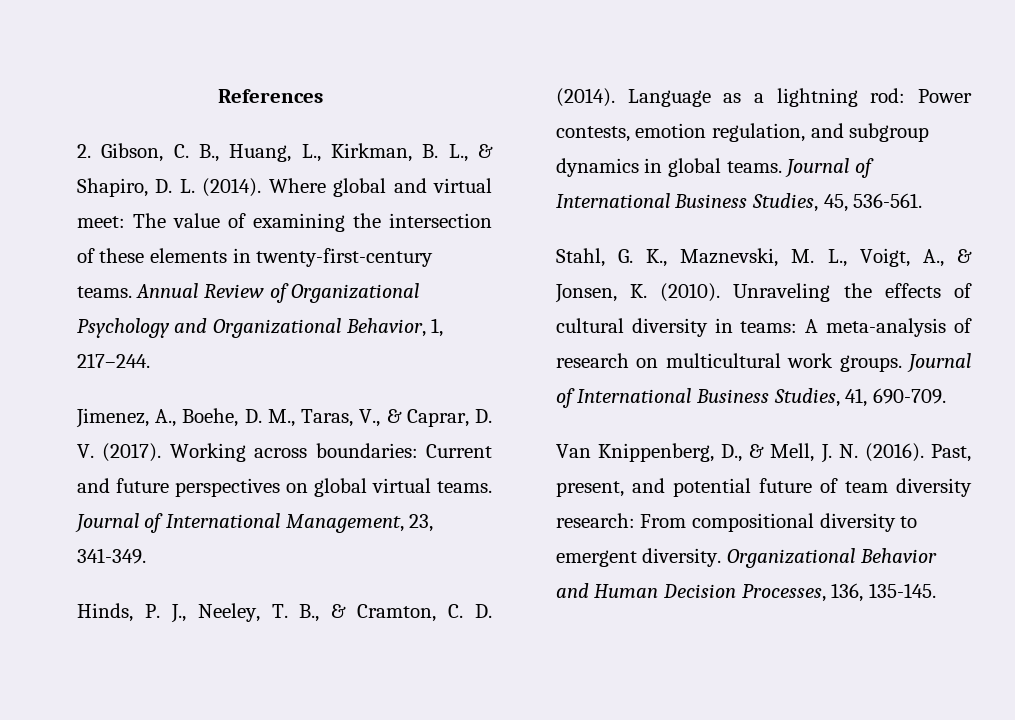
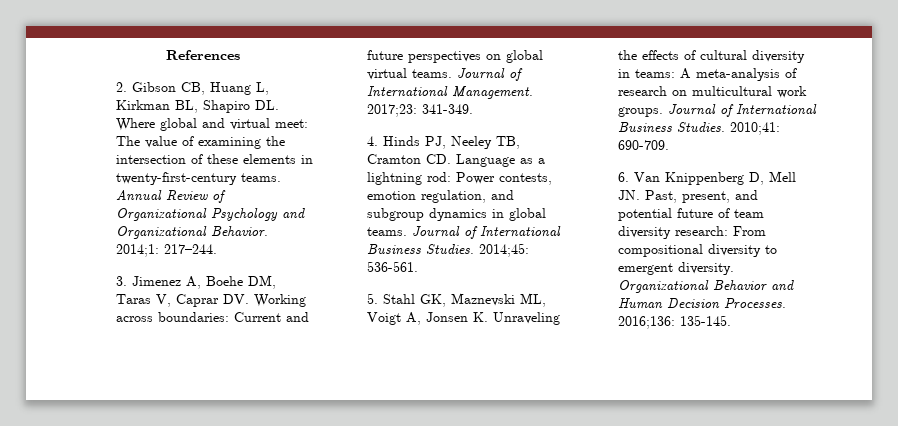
- 2. Gibson, C. B., Huang, L., Kirkman, B. L., & Shapiro, D. L. (2014). Where global and virtual meet: The value of examining the intersection of these elements in twenty-first-century teams.
+ 2. Gibson CB, Huang L, Kirkman BL, Shapiro DL. Where global and virtual meet: The value of examining the intersection of these elements in twenty-first-century teams.
- Annual Review of Organizational Psychology and Organizational Behavior, 1, 217–244.
+ Annual Review of Organizational Psychology and Organizational Behavior. 2014;1: 217–244.
- Jimenez, A., Boehe, D. M., Taras, V., & Caprar, D. V. (2017). Working across boundaries: Current and future perspectives on global virtual teams.
+ 3. Jimenez A, Boehe DM, Taras V, Caprar DV. Working across boundaries: Current and future perspectives on global virtual teams.
- Journal of International Management, 23, 341-349.
+ Journal of International Management. 2017;23: 341-349.
- Hinds, P. J., Neeley, T. B., & Cramton, C. D. (2014). Language as a lightning rod: Power contests, emotion regulation, and subgroup dynamics in global teams.
+ 4. Hinds PJ, Neeley TB, Cramton CD. Language as a lightning rod: Power contests, emotion regulation, and subgroup dynamics in global teams.
- Journal of International Business Studies, 45, 536-561.
+ Journal of International Business Studies. 2014;45: 536-561.
- Stahl, G. K., Maznevski, M. L., Voigt, A., & Jonsen, K. (2010). Unraveling the effects of cultural diversity in teams: A meta-analysis of research on multicultural work groups.
+ 5. Stahl GK, Maznevski ML, Voigt A, Jonsen K. Unraveling the effects of cultural diversity in teams: A meta-analysis of research on multicultural work groups.
- Journal of International Business Studies, 41, 690-709.
+ Journal of International Business Studies. 2010;41: 690-709.
- Van Knippenberg, D., & Mell, J. N. (2016). Past, present, and potential future of team diversity research: From compositional diversity to emergent diversity.
+ 6. Van Knippenberg D, Mell JN. Past, present, and potential future of team diversity research: From compositional diversity to emergent diversity.
- Organizational Behavior and Human Decision Processes, 136, 135-145.
+ Organizational Behavior and Human Decision Processes. 2016;136: 135-145.

